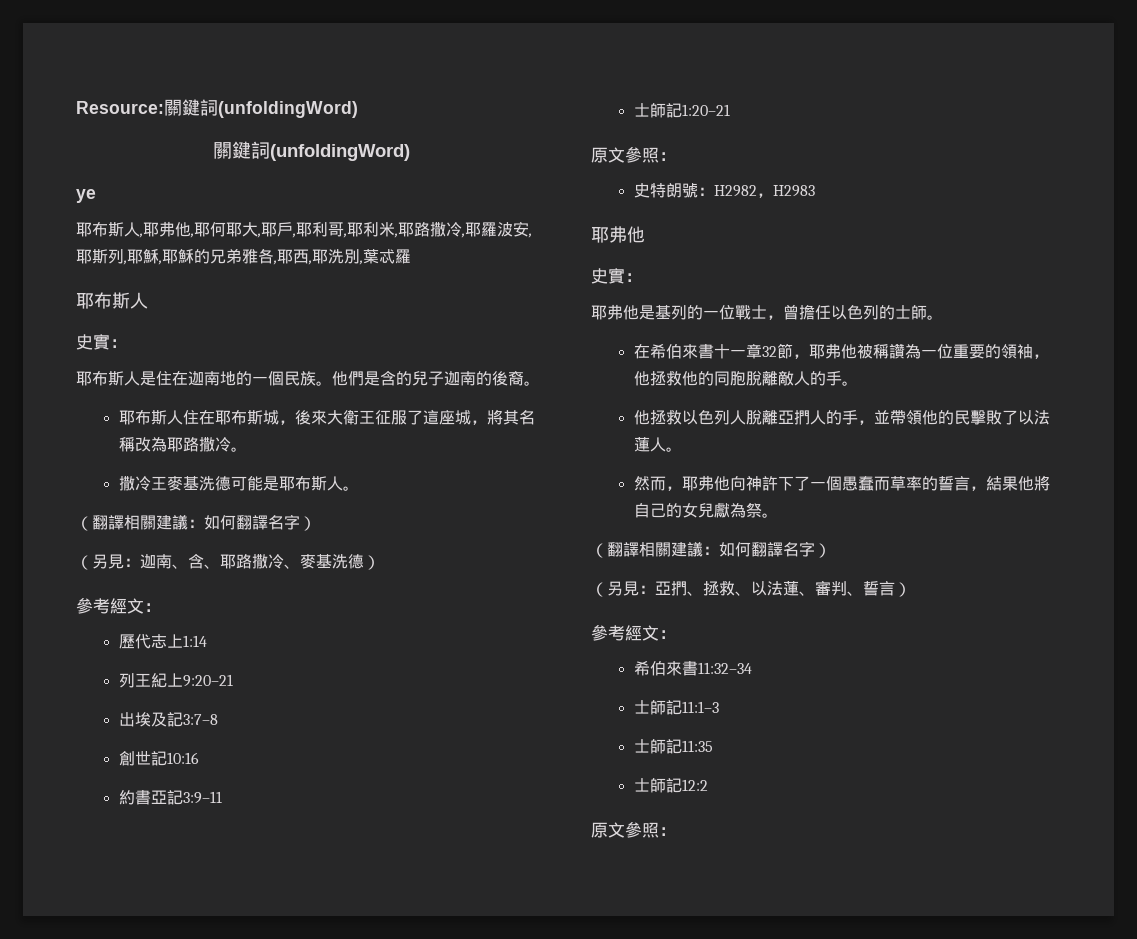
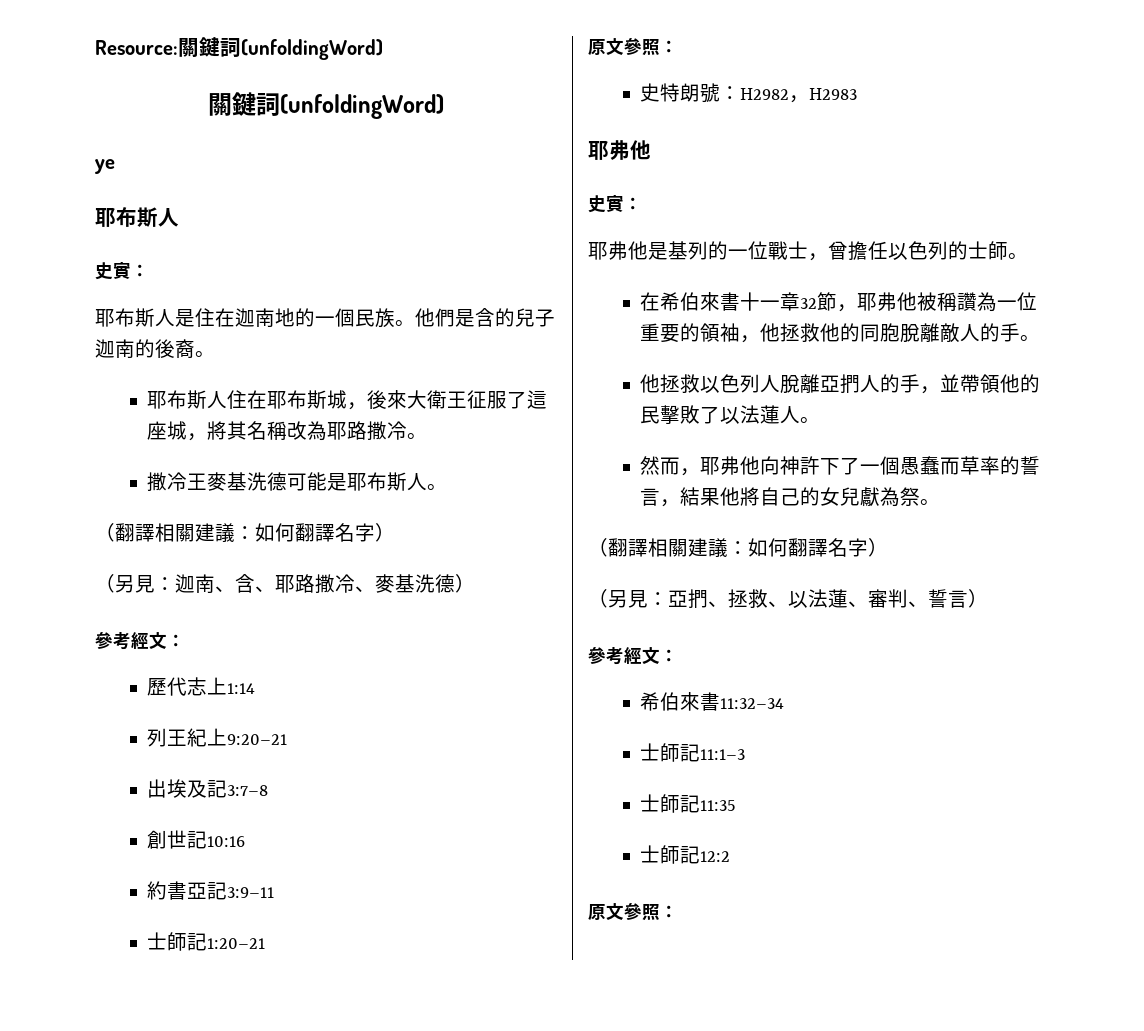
- 耶布斯人,耶弗他,耶何耶大,耶戶,耶利哥,耶利米,耶路撒冷,耶羅波安,耶斯列,耶穌,耶穌的兄弟雅各,耶西,耶洗別,葉忒羅

